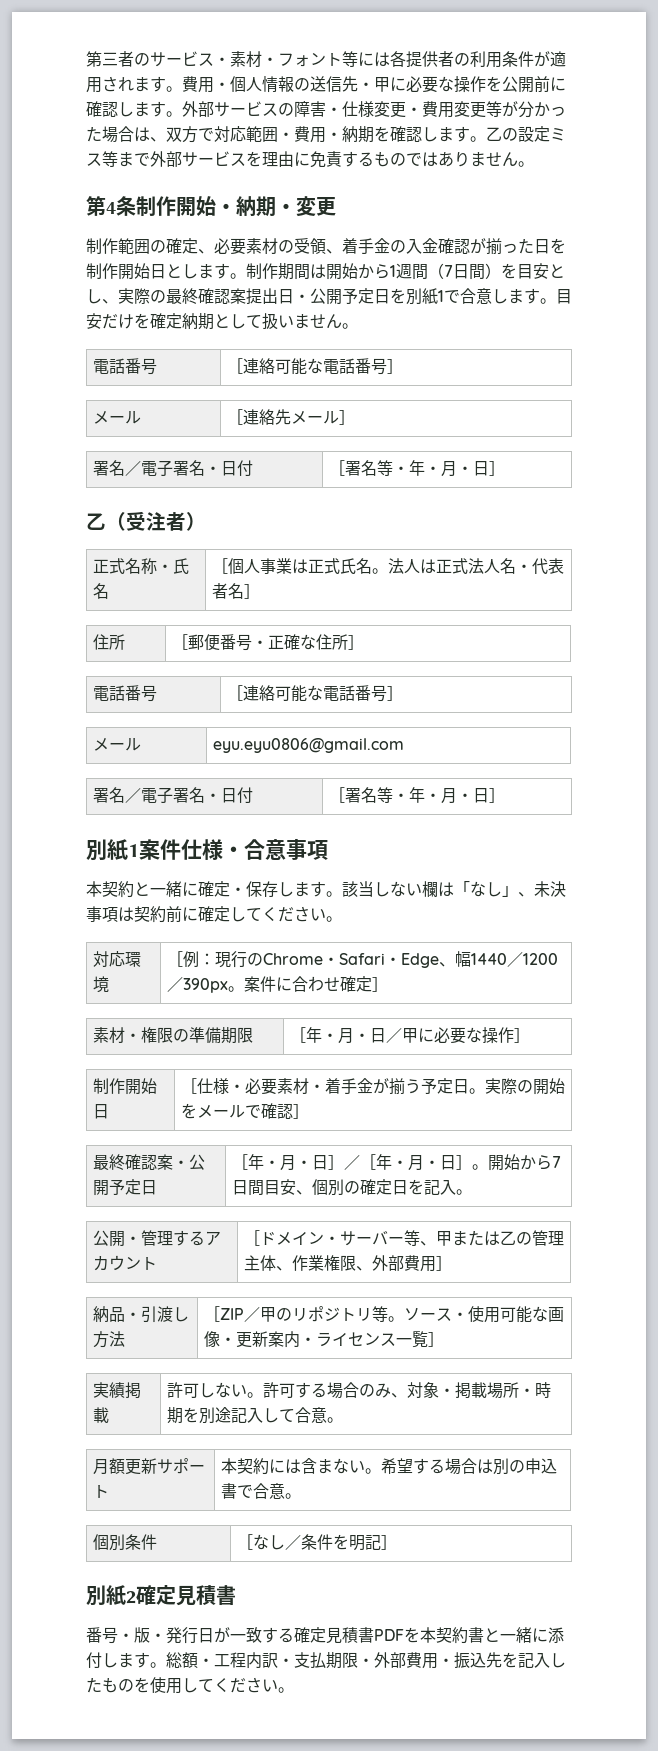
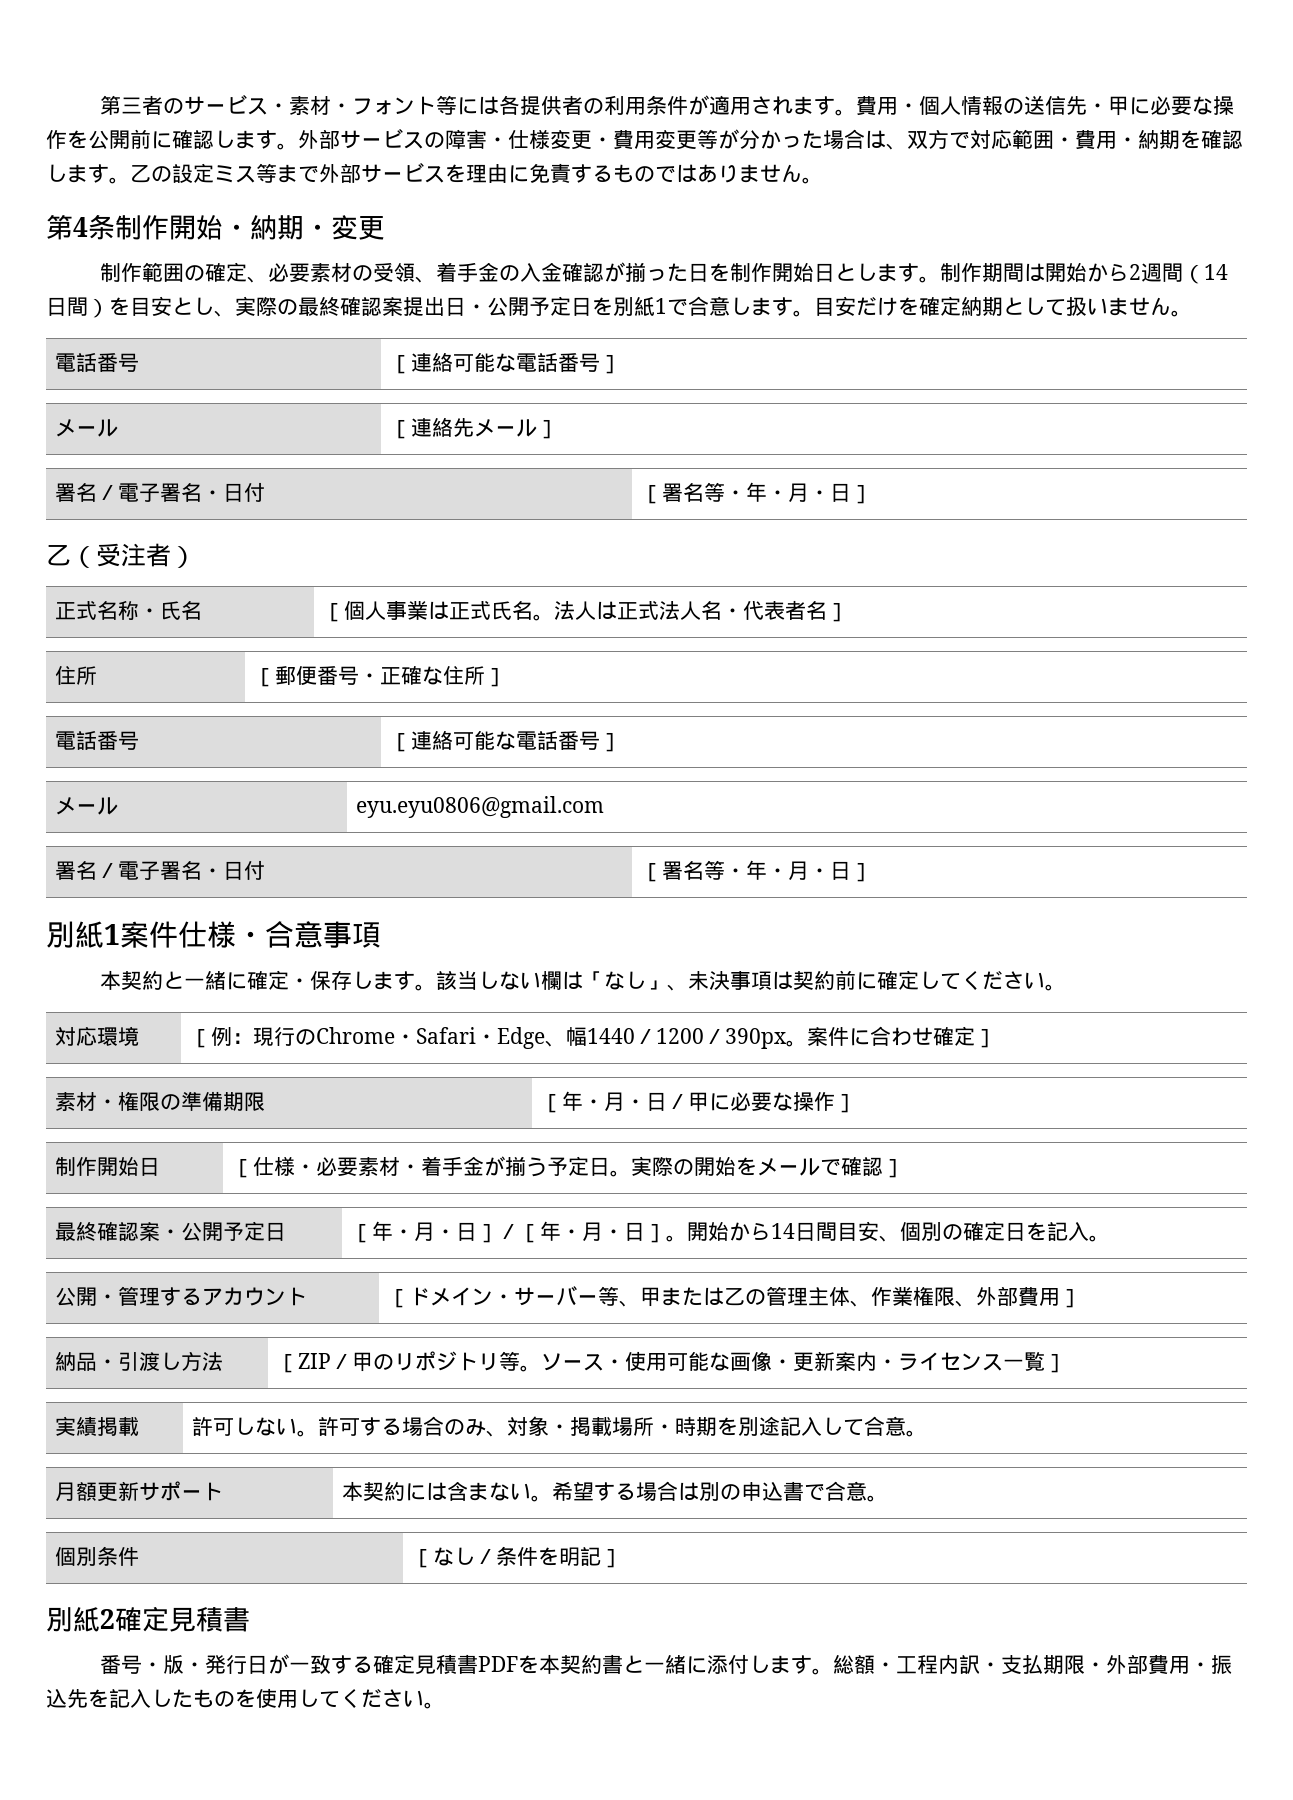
- 制作期間は開始から1週間（7日間）を目安とし、実際の最終確認案提出日・公開予定日を別紙1で合意します。
+ 制作期間は開始から2週間（14日間）を目安とし、実際の最終確認案提出日・公開予定日を別紙1で合意します。
- 最終確認案・公開予定日 | ［年・月・日］／［年・月・日］。開始から7日間目安、個別の確定日を記入。
+ 最終確認案・公開予定日 | ［年・月・日］／［年・月・日］。開始から14日間目安、個別の確定日を記入。

